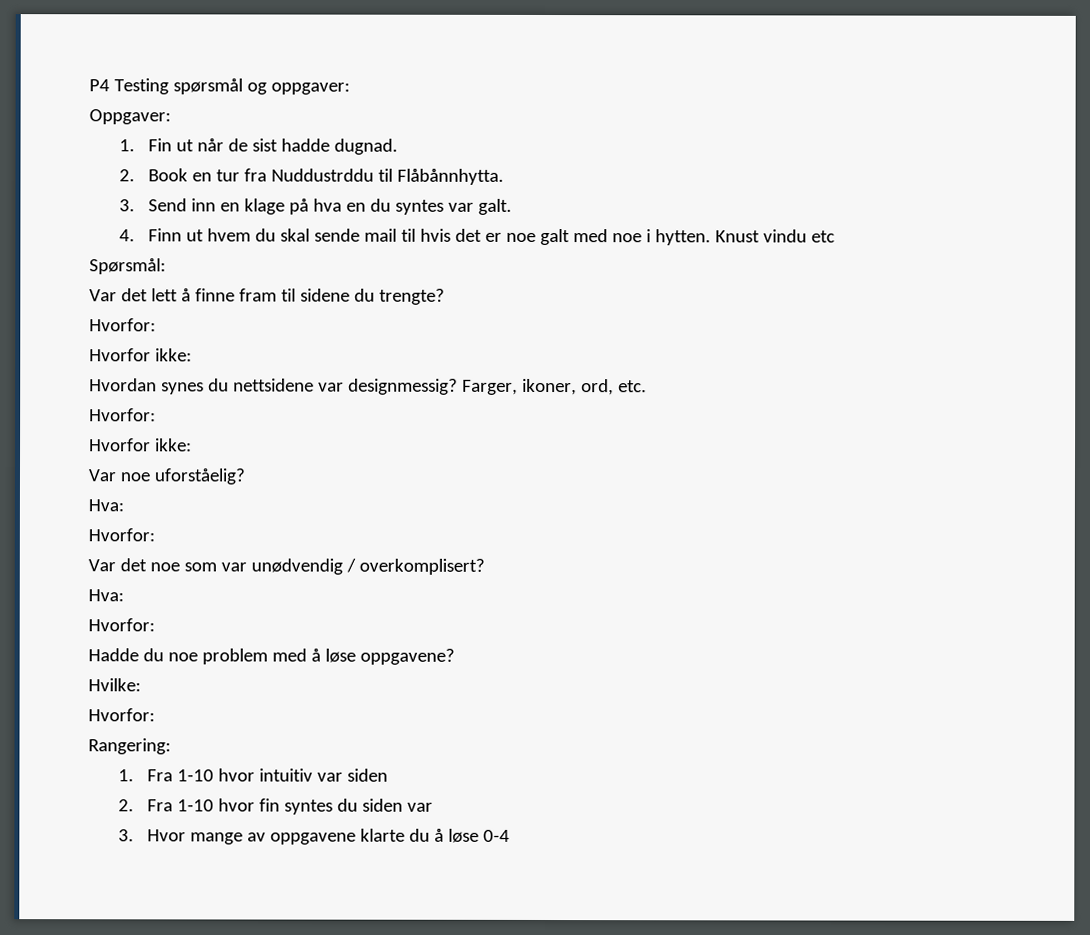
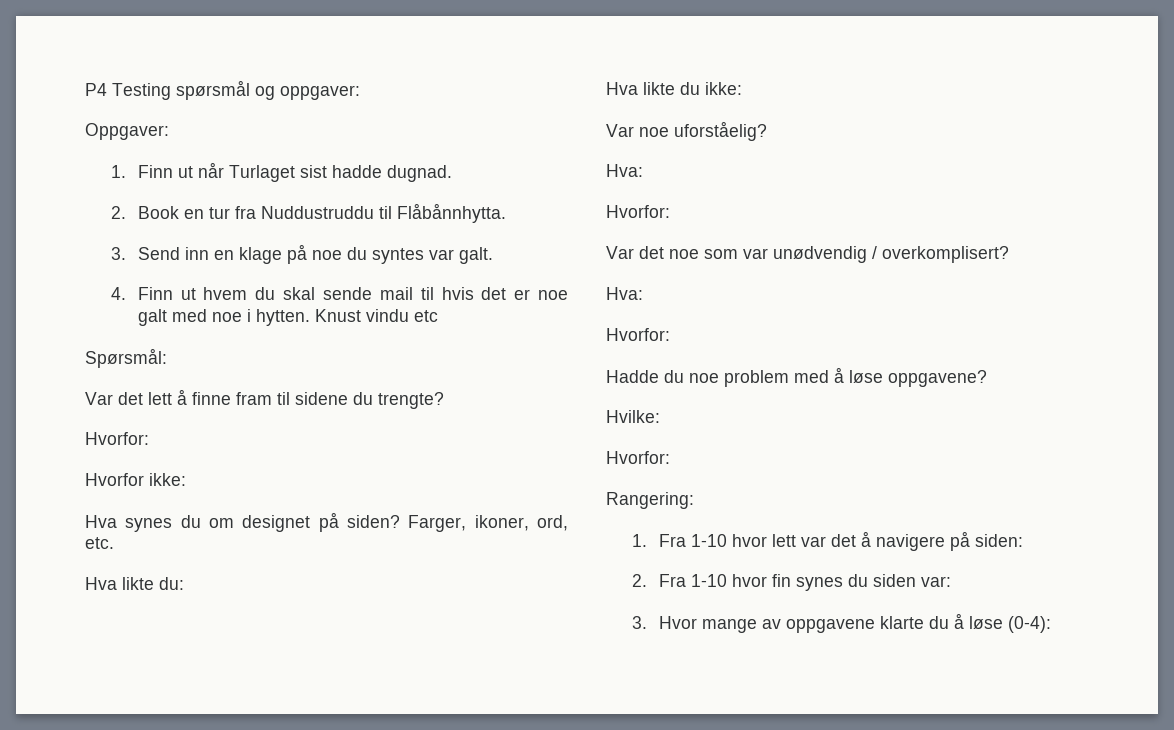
- 1. Fin ut når de sist hadde dugnad.
+ 1. Finn ut når Turlaget sist hadde dugnad.
- 2. Book en tur fra Nuddustrddu til Flåbånnhytta.
+ 2. Book en tur fra Nuddustruddu til Flåbånnhytta.
- 3. Send inn en klage på hva en du syntes var galt.
+ 3. Send inn en klage på noe du syntes var galt.
- Hvordan synes du nettsidene var designmessig?
+ Hva synes du om designet på siden?
  Farger, ikoner, ord, etc.
- Hvorfor:
- Hvorfor ikke:
+ Hva likte du:
+ Hva likte du ikke:
- 1. Fra 1-10 hvor intuitiv var siden
+ 1. Fra 1-10 hvor lett var det å navigere på siden:
- 2. Fra 1-10 hvor fin syntes du siden var
+ 2. Fra 1-10 hvor fin synes du siden var:
- 3. Hvor mange av oppgavene klarte du å løse 0-4
+ 3. Hvor mange av oppgavene klarte du å løse (0-4):

